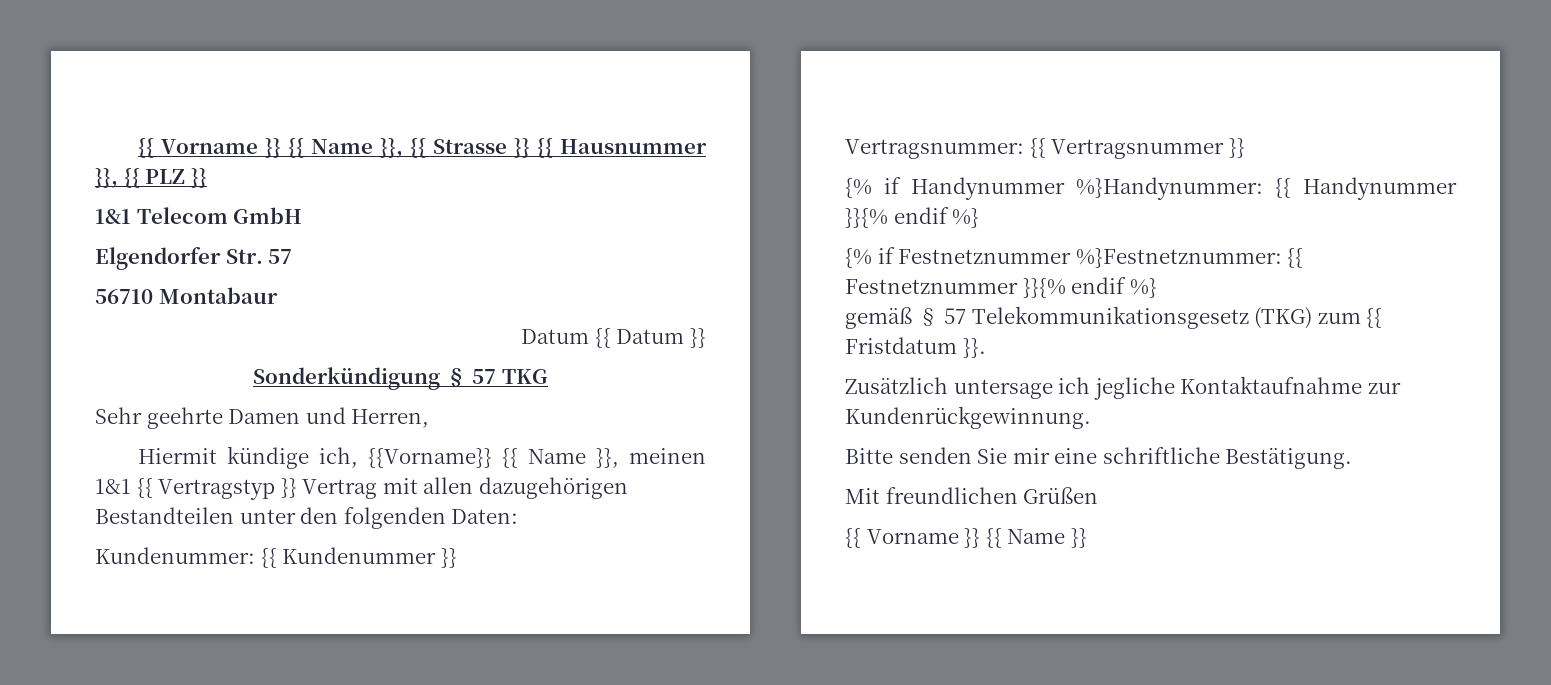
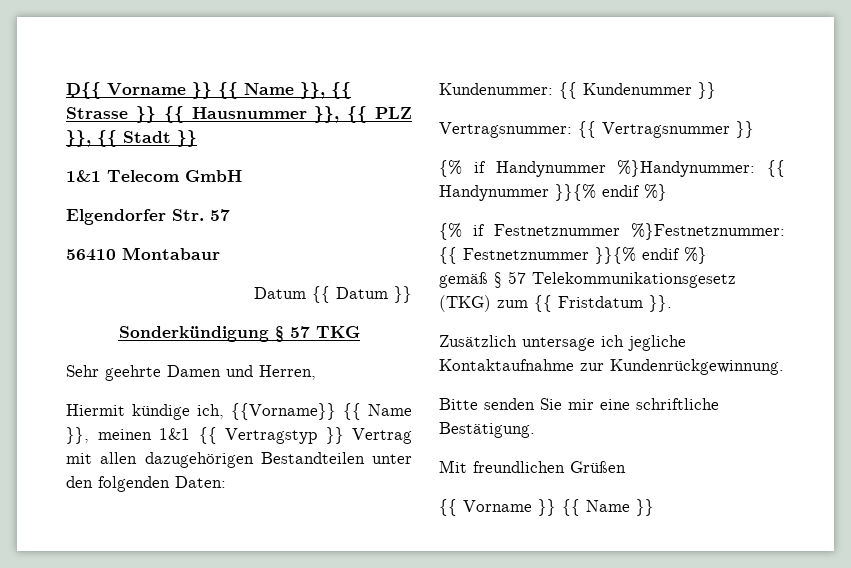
- {{ Vorname }} {{ Name }}, {{ Strasse }} {{ Hausnummer }}, {{ PLZ }}
+ Ḍ{{ Vorname }} {{ Name }}, {{ Strasse }} {{ Hausnummer }}, {{ PLZ }}, {{ Stadt }}
- 56710 Montabaur
+ 56410 Montabaur

